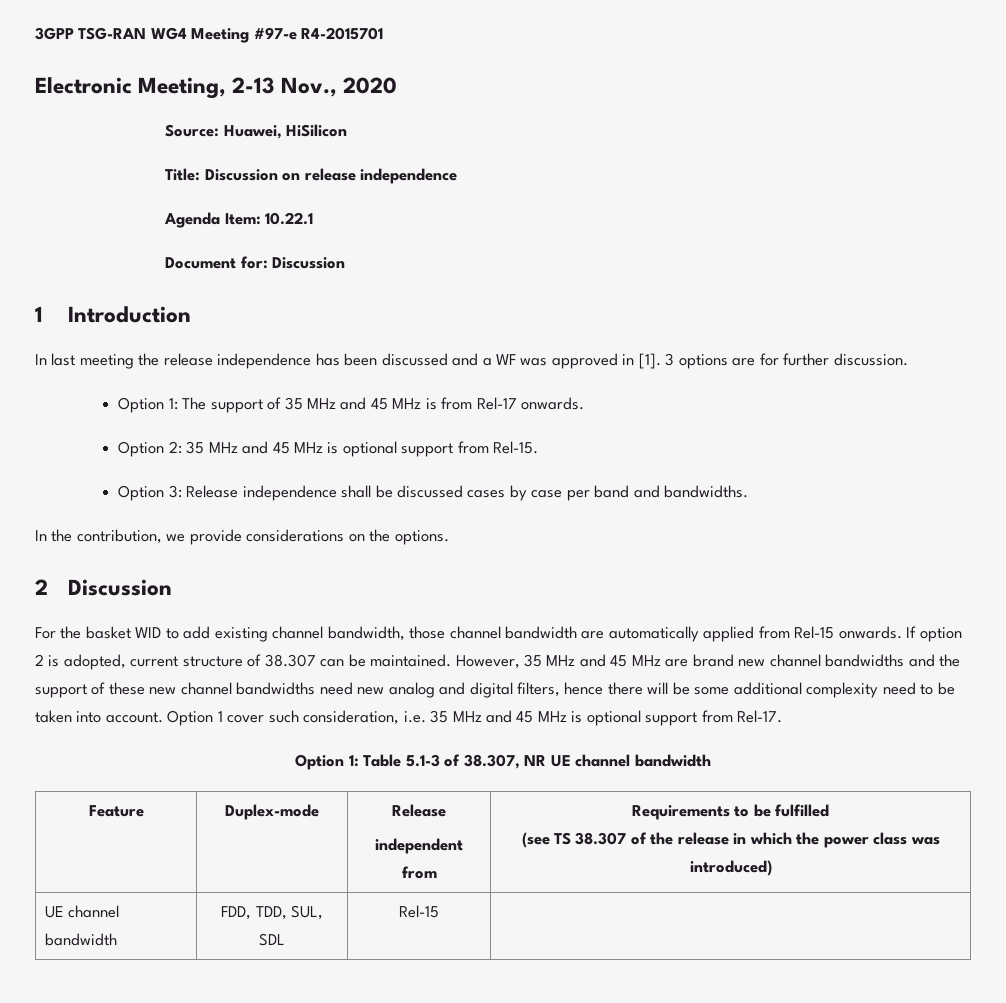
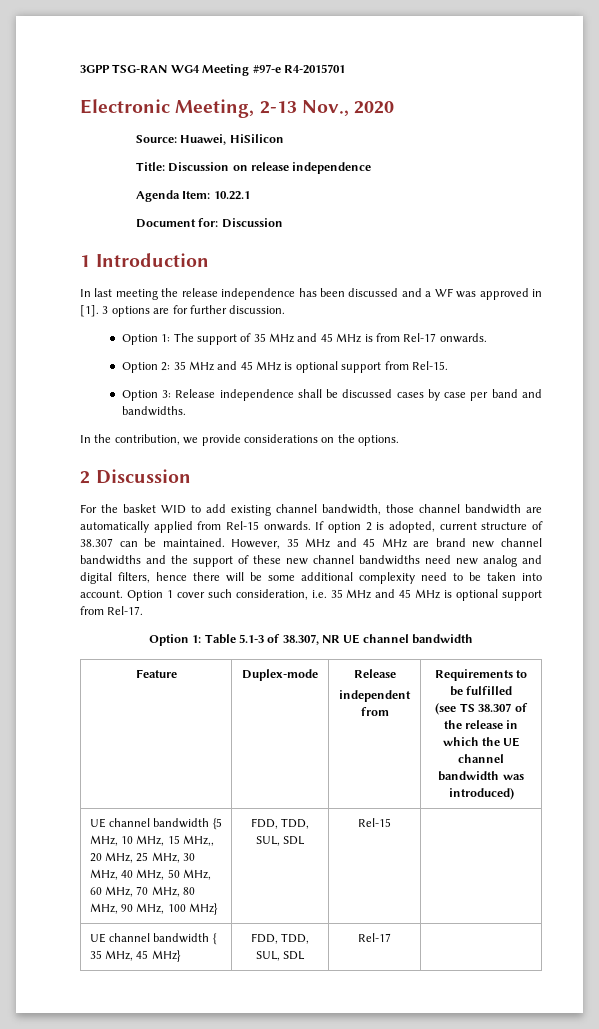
  Feature | Duplex-mode | Release
  independent from | Requirements to be fulfilled
- (see TS 38.307 of the release in which the power class was introduced)
+ (see TS 38.307 of the release in which the UE channel bandwidth was introduced)
- UE channel bandwidth | FDD, TDD, SUL, SDL | Rel-15 |
+ UE channel bandwidth {5 MHz, 10 MHz, 15 MHz,, 20 MHz, 25 MHz, 30 MHz, 40 MHz, 50 MHz, 60 MHz, 70 MHz, 80 MHz, 90 MHz, 100 MHz} | FDD, TDD, SUL, SDL | Rel-15 |
+ UE channel bandwidth { 35 MHz, 45 MHz} | FDD, TDD, SUL, SDL | Rel-17 |

